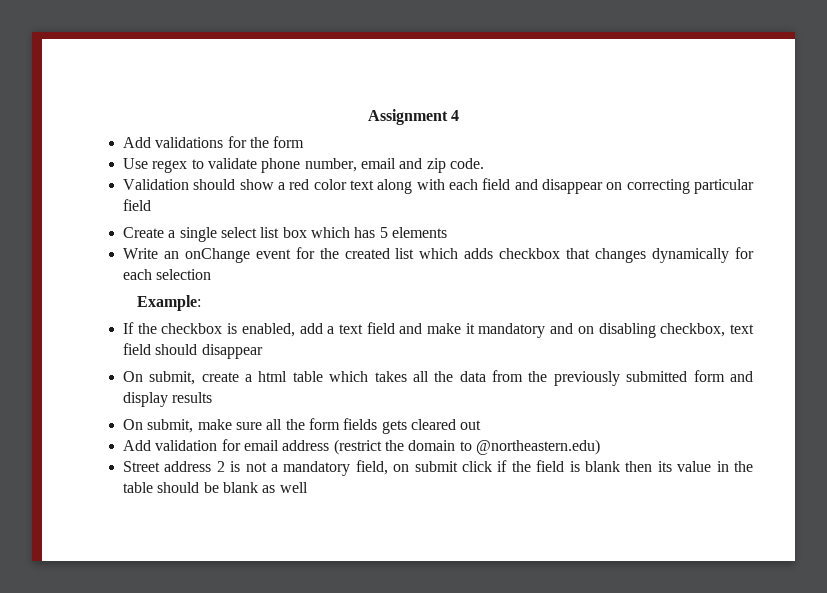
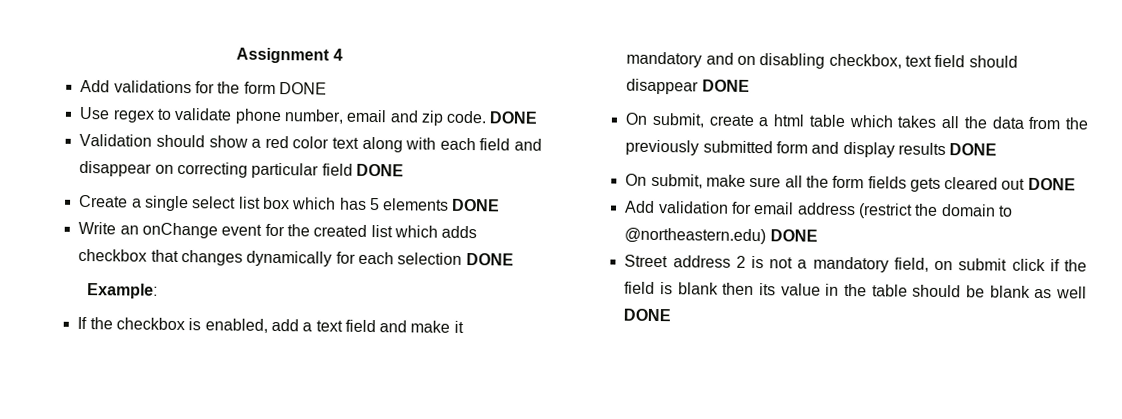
- Add validations for the form
+ Add validations for the form DONE
- Use regex to validate phone number, email and zip code.
+ Use regex to validate phone number, email and zip code. DONE
- Validation should show a red color text along with each field and disappear on correcting particular field
+ Validation should show a red color text along with each field and disappear on correcting particular field DONE
- Create a single select list box which has 5 elements
+ Create a single select list box which has 5 elements DONE
- Write an onChange event for the created list which adds checkbox that changes dynamically for each selection
+ Write an onChange event for the created list which adds checkbox that changes dynamically for each selection DONE
- If the checkbox is enabled, add a text field and make it mandatory and on disabling checkbox, text field should disappear
+ If the checkbox is enabled, add a text field and make it mandatory and on disabling checkbox, text field should disappear DONE
- On submit, create a html table which takes all the data from the previously submitted form and display results
+ On submit, create a html table which takes all the data from the previously submitted form and display results DONE
- On submit, make sure all the form fields gets cleared out
+ On submit, make sure all the form fields gets cleared out DONE
- Add validation for email address (restrict the domain to @northeastern.edu)
+ Add validation for email address (restrict the domain to @northeastern.edu) DONE
- Street address 2 is not a mandatory field, on submit click if the field is blank then its value in the table should be blank as well
+ Street address 2 is not a mandatory field, on submit click if the field is blank then its value in the table should be blank as well DONE

